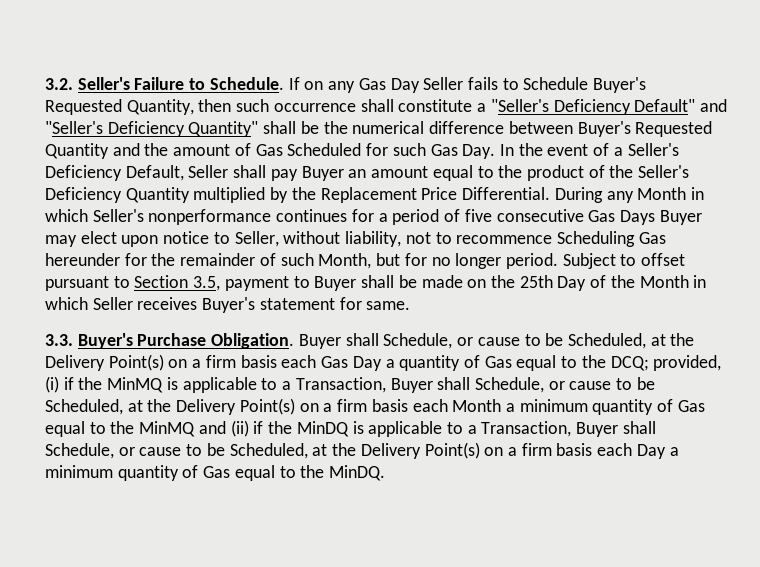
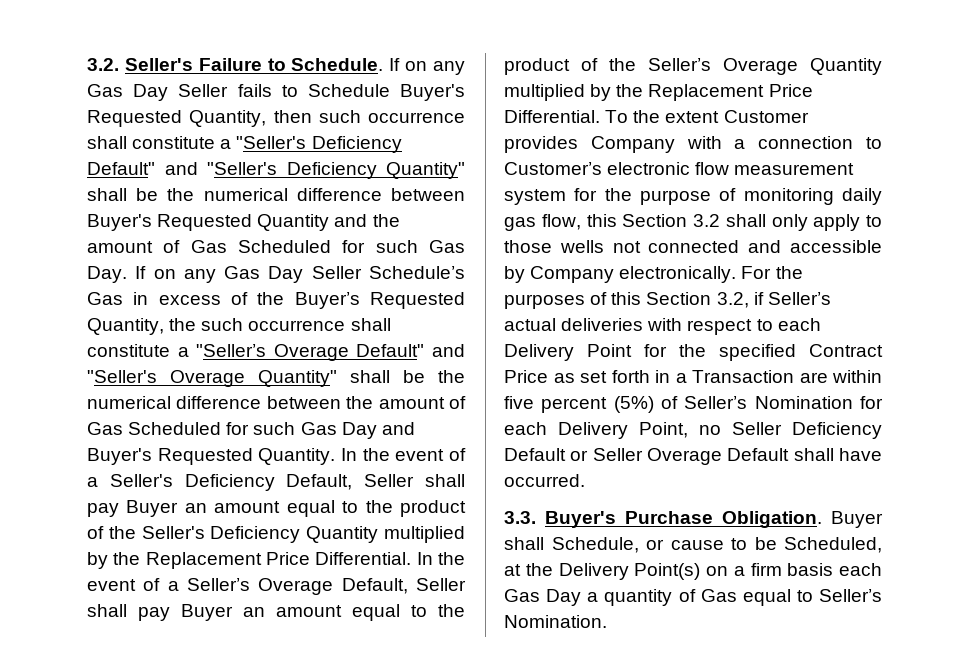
- If on any Gas Day Seller fails to Schedule Buyer's Requested Quantity, then such occurrence shall constitute a "Seller's Deficiency Default" and "Seller's Deficiency Quantity" shall be the numerical difference between Buyer's Requested Quantity and the amount of Gas Scheduled for such Gas Day. In the event of a Seller's Deficiency Default, Seller shall pay Buyer an amount equal to the product of the Seller's Deficiency Quantity multiplied by the Replacement Price Differential.
+ If on any Gas Day Seller fails to Schedule Buyer's Requested Quantity, then such occurrence shall constitute a "Seller's Deficiency Default" and "Seller's Deficiency Quantity" shall be the numerical difference between Buyer's Requested Quantity and the amount of Gas Scheduled for such Gas Day. If on any Gas Day Seller Schedule’s Gas in excess of the Buyer’s Requested Quantity, the such occurrence shall constitute a "Seller’s Overage Default" and "Seller's Overage Quantity" shall be the numerical difference between the amount of Gas Scheduled for such Gas Day and Buyer's Requested Quantity. In the event of a Seller's Deficiency Default, Seller shall pay Buyer an amount equal to the product of the Seller's Deficiency Quantity multiplied by the Replacement Price Differential.
- During any Month in which Seller's nonperformance continues for a period of five consecutive Gas Days Buyer may elect upon notice to Seller, without liability, not to recommence Scheduling Gas hereunder for the remainder of such Month, but for no longer period. Subject to offset pursuant to Section 3.5, payment to Buyer shall be made on the 25th Day of the Month in which Seller receives Buyer's statement for same.
+ In the event of a Seller’s Overage Default, Seller shall pay Buyer an amount equal to the product of the Seller’s Overage Quantity multiplied by the Replacement Price Differential. To the extent Customer provides Company with a connection to Customer’s electronic flow measurement system for the purpose of monitoring daily gas flow, this Section 3.2 shall only apply to those wells not connected and accessible by Company electronically. For the purposes of this Section 3.2, if Seller’s actual deliveries with respect to each Delivery Point for the specified Contract Price as set forth in a Transaction are within five percent (5%) of Seller’s Nomination for each Delivery Point, no Seller Deficiency Default or Seller Overage Default shall have occurred.
- Buyer shall Schedule, or cause to be Scheduled, at the Delivery Point(s) on a firm basis each Gas Day a quantity of Gas equal to the DCQ; provided, (i) if the MinMQ is applicable to a Transaction, Buyer shall Schedule, or cause to be Scheduled, at the Delivery Point(s) on a firm basis each Month a minimum quantity of Gas equal to the MinMQ and (ii) if the MinDQ is applicable to a Transaction, Buyer shall Schedule, or cause to be Scheduled, at the Delivery Point(s) on a firm basis each Day a minimum quantity of Gas equal to the MinDQ.
+ Buyer shall Schedule, or cause to be Scheduled, at the Delivery Point(s) on a firm basis each Gas Day a quantity of Gas equal to Seller’s Nomination.

